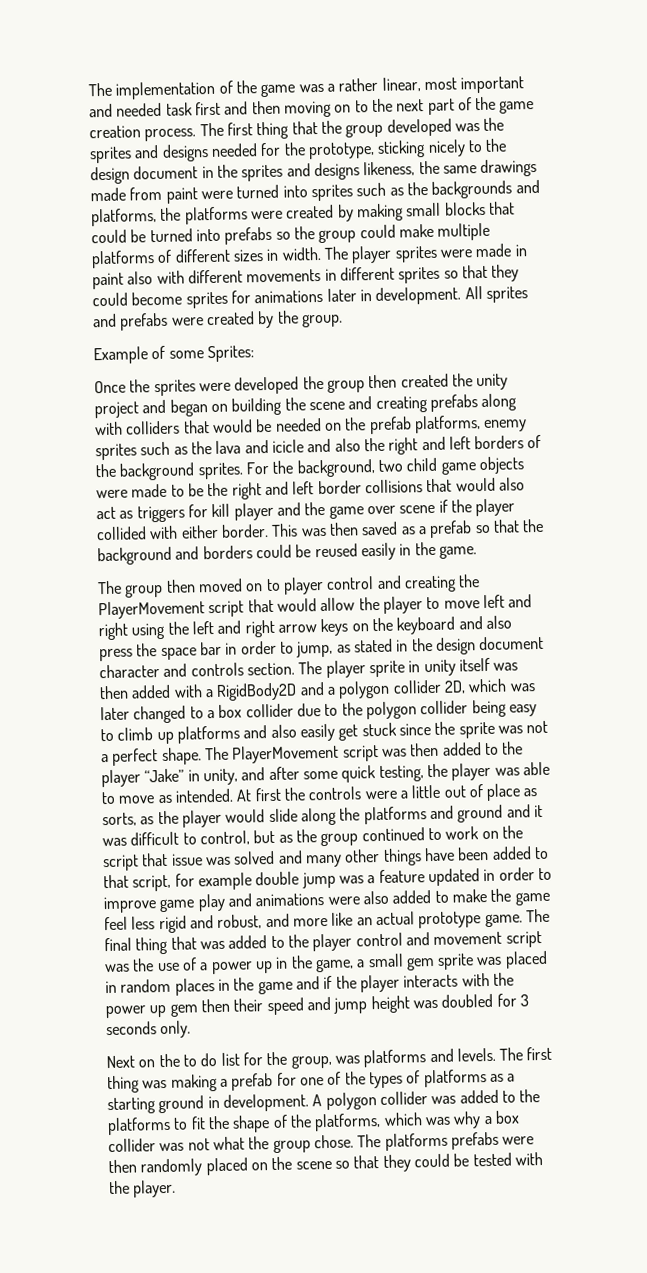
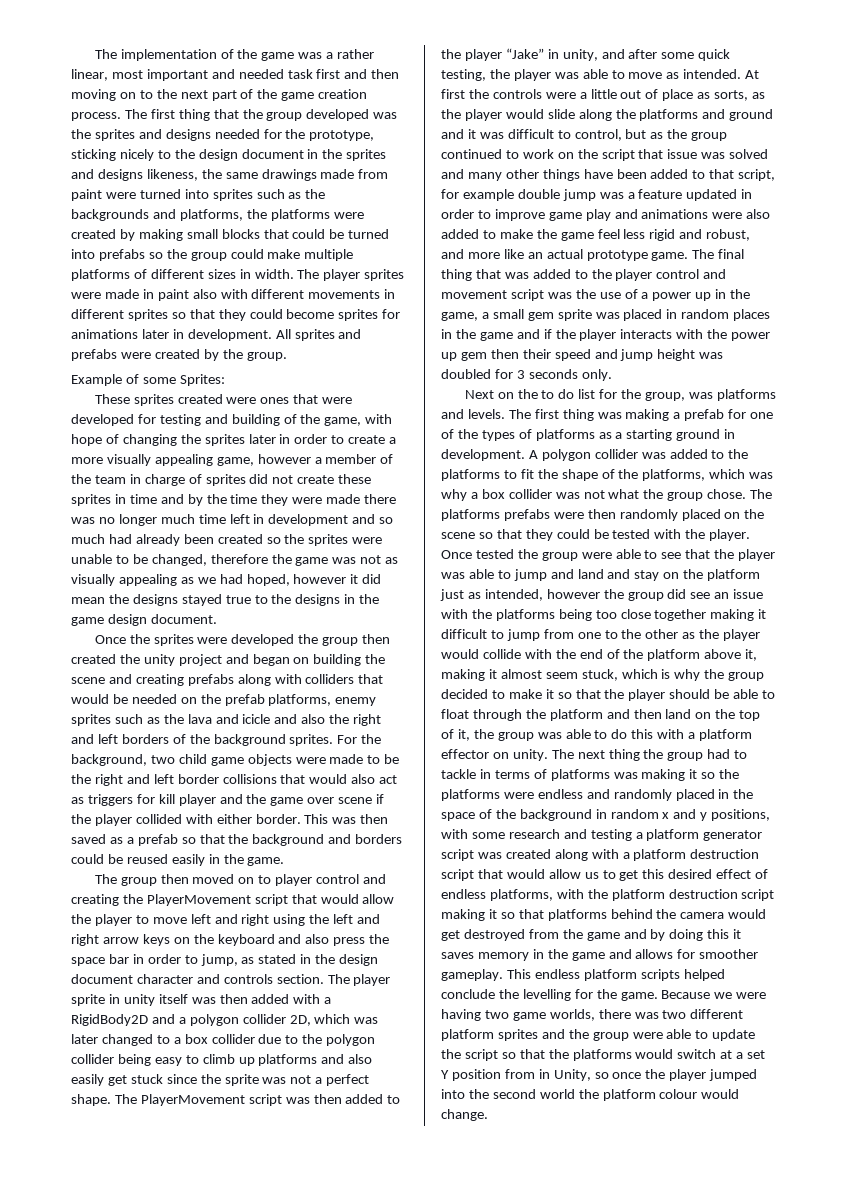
+ These sprites created were ones that were developed for testing and building of the game, with hope of changing the sprites later in order to create a more visually appealing game, however a member of the team in charge of sprites did not create these sprites in time and by the time they were made there was no longer much time left in development and so much had already been created so the sprites were unable to be changed, therefore the game was not as visually appealing as we had hoped, however it did mean the designs stayed true to the designs in the game design document.
+ Once tested the group were able to see that the player was able to jump and land and stay on the platform just as intended, however the group did see an issue with the platforms being too close together making it difficult to jump from one to the other as the player would collide with the end of the platform above it, making it almost seem stuck, which is why the group decided to make it so that the player should be able to float through the platform and then land on the top of it, the group was able to do this with a platform effector on unity. The next thing the group had to tackle in terms of platforms was making it so the platforms were endless and randomly placed in the space of the background in random x and y positions, with some research and testing a platform generator script was created along with a platform destruction script that would allow us to get this desired effect of endless platforms, with the platform destruction script making it so that platforms behind the camera would get destroyed from the game and by doing this it saves memory in the game and allows for smoother gameplay. This endless platform scripts helped conclude the levelling for the game. Because we were having two game worlds, there was two different platform sprites and the group were able to update the script so that the platforms would switch at a set Y position from in Unity, so once the player jumped into the second world the platform colour would change.

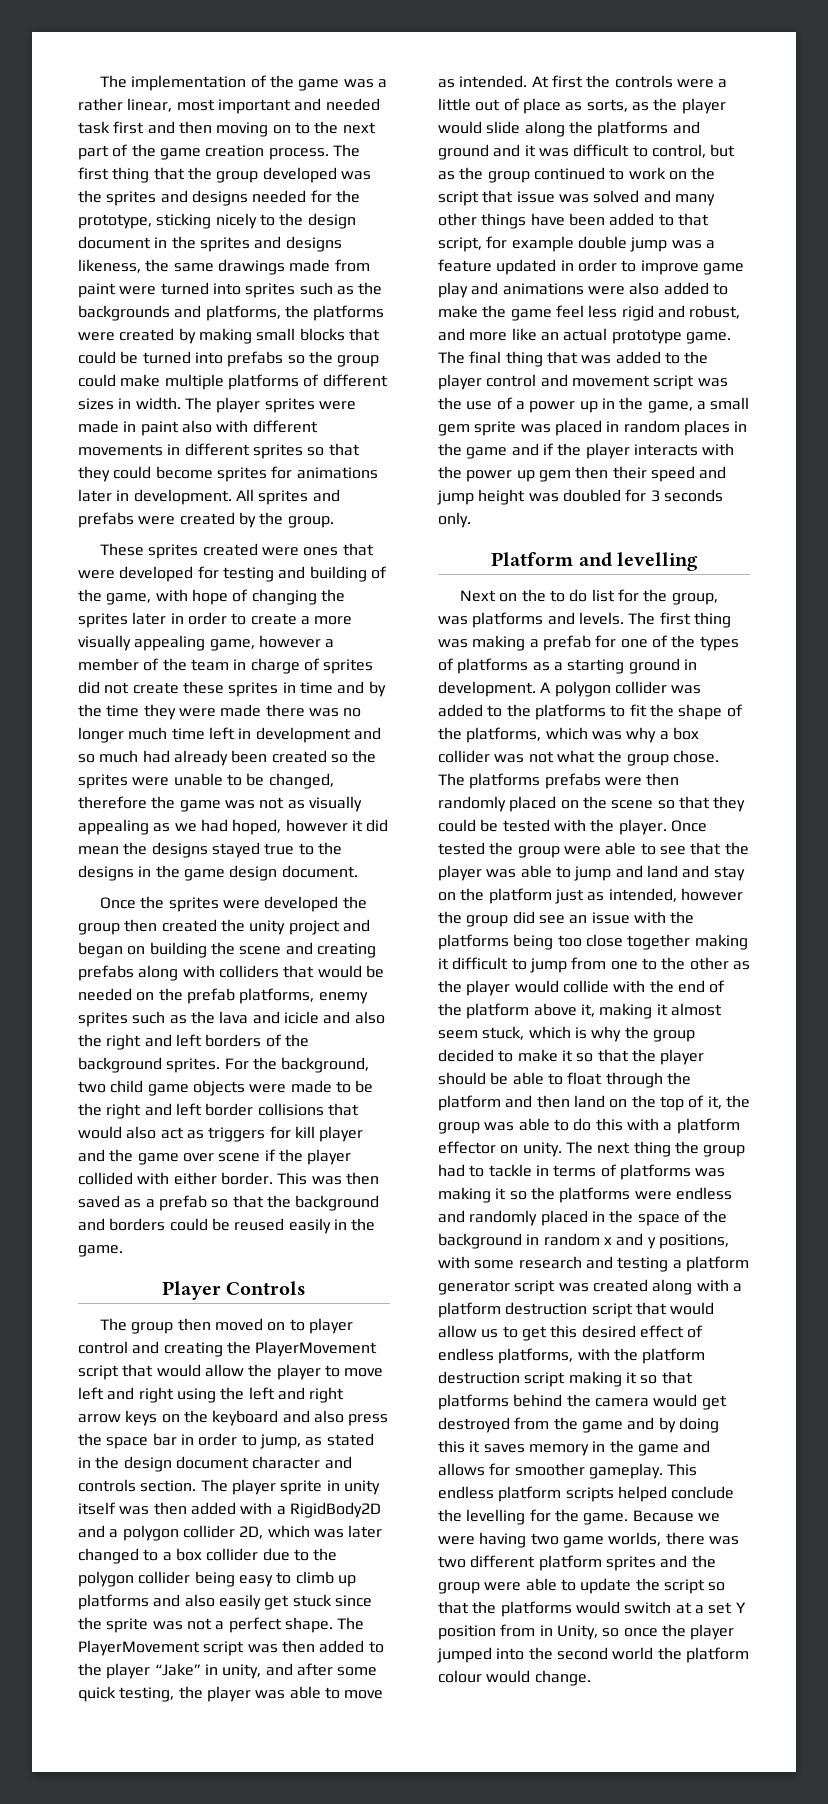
- Example of some Sprites:
+ Player Controls
+ Platform and levelling

